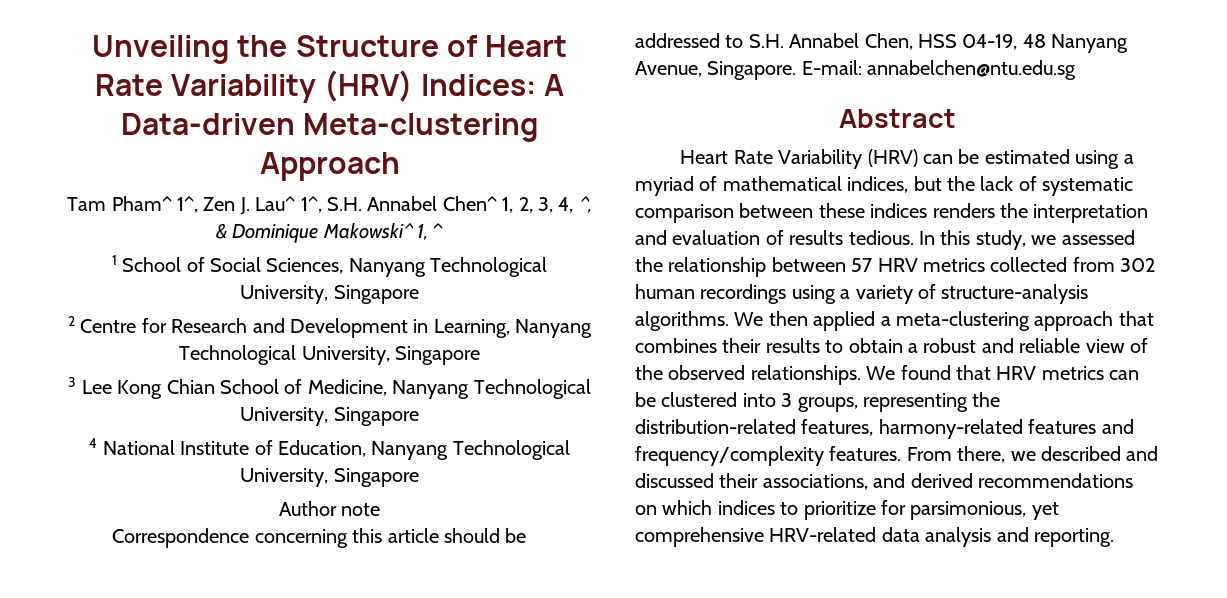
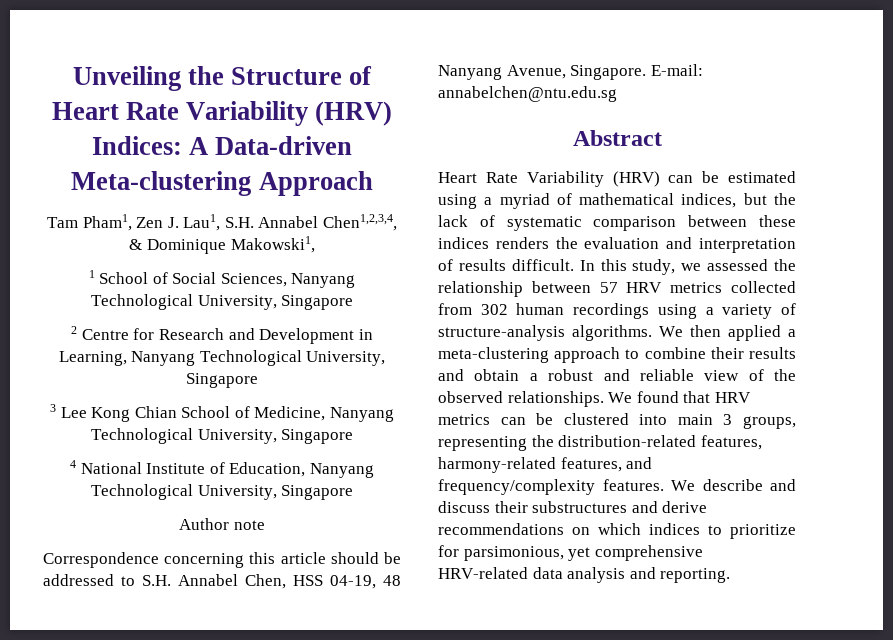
- Tam Pham^ 1^, Zen J. Lau^ 1^, S.H. Annabel Chen^ 1, 2, 3, 4, ^, & Dominique Makowski^ 1, ^
+ Tam Pham1, Zen J. Lau1, S.H. Annabel Chen1,2,3,4, & Dominique Makowski1,
- Heart Rate Variability (HRV) can be estimated using a myriad of mathematical indices, but the lack of systematic comparison between these indices renders the interpretation and evaluation of results tedious.
+ Heart Rate Variability (HRV) can be estimated using a myriad of mathematical indices, but the lack of systematic comparison between these indices renders the evaluation and interpretation of results difficult.
- We then applied a meta-clustering approach that combines their results to obtain a robust and reliable view of the observed relationships.
+ We then applied a meta-clustering approach to combine their results and obtain a robust and reliable view of the observed relationships.
- We found that HRV metrics can be clustered into 3 groups, representing the distribution-related features, harmony-related features and frequency/complexity features.
+ We found that HRV metrics can be clustered into main 3 groups, representing the distribution-related features, harmony-related features, and frequency/complexity features.
- From there, we described and discussed their associations, and derived recommendations on which indices to prioritize for parsimonious, yet comprehensive HRV-related data analysis and reporting.
+ We describe and discuss their substructures and derive recommendations on which indices to prioritize for parsimonious, yet comprehensive HRV-related data analysis and reporting.

